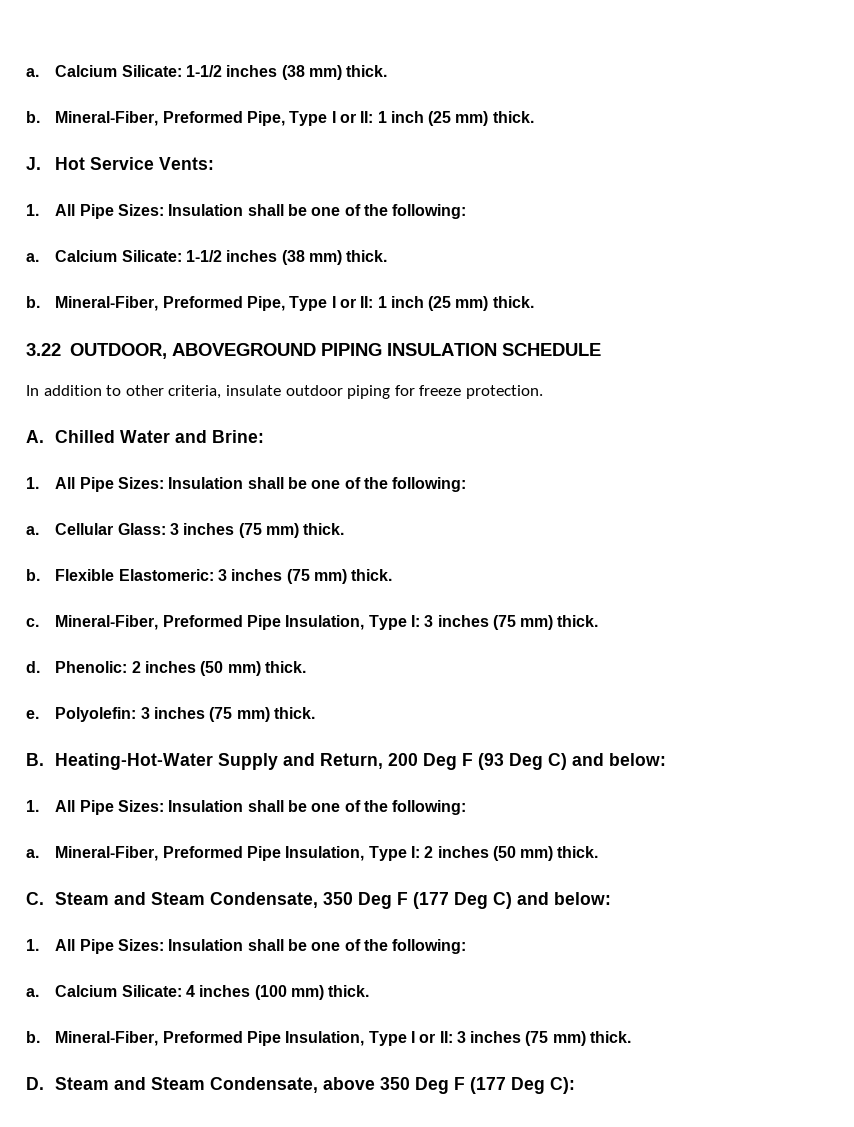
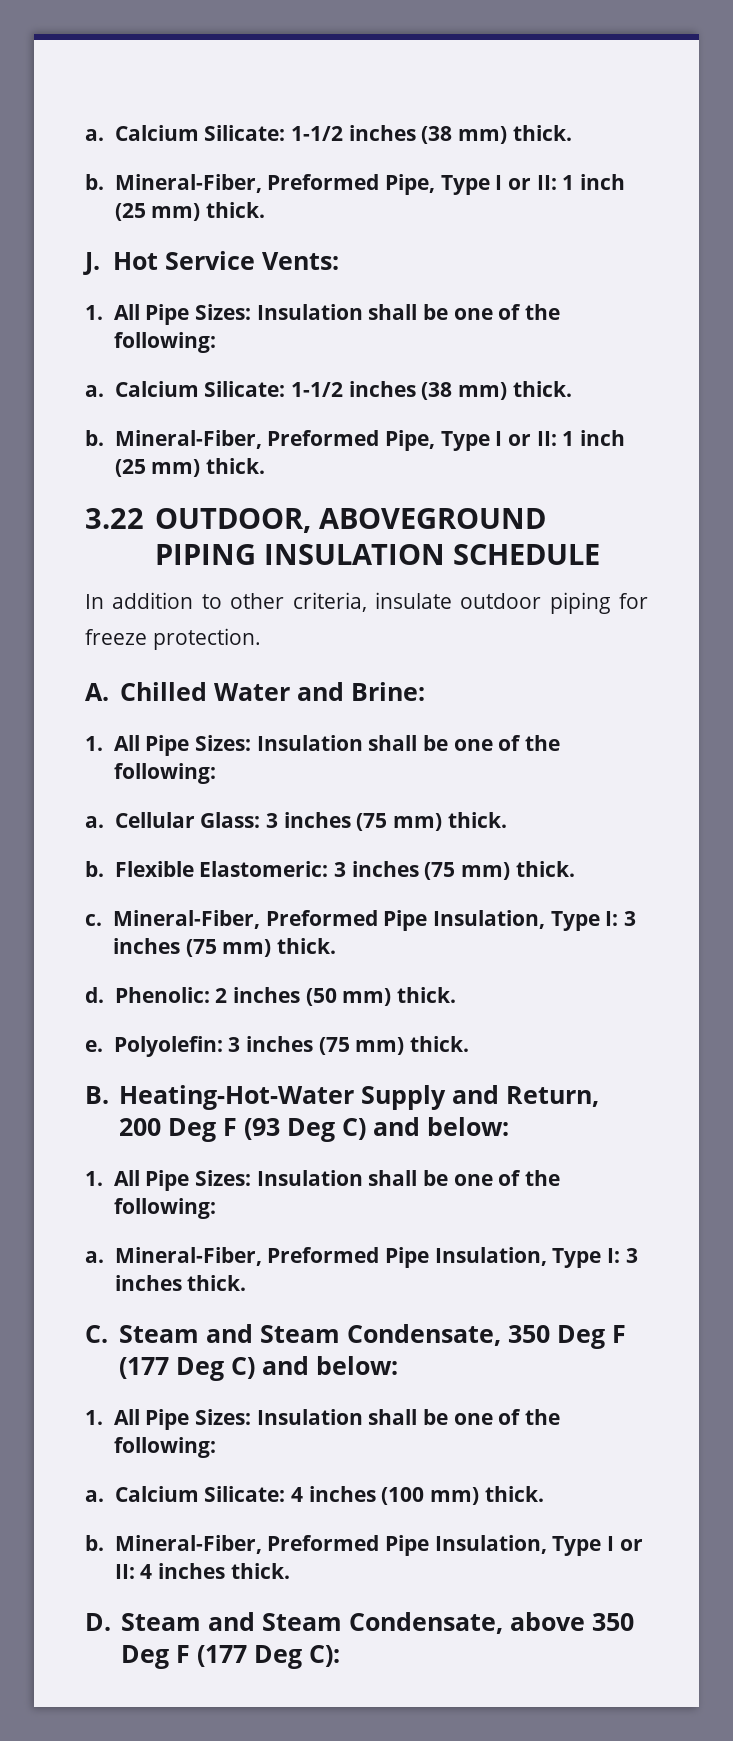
- Mineral-Fiber, Preformed Pipe Insulation, Type I: 2 inches (50 mm) thick.
+ Mineral-Fiber, Preformed Pipe Insulation, Type I: 3 inches thick.
- Mineral-Fiber, Preformed Pipe Insulation, Type I or II: 3 inches (75 mm) thick.
+ Mineral-Fiber, Preformed Pipe Insulation, Type I or II: 4 inches thick.

